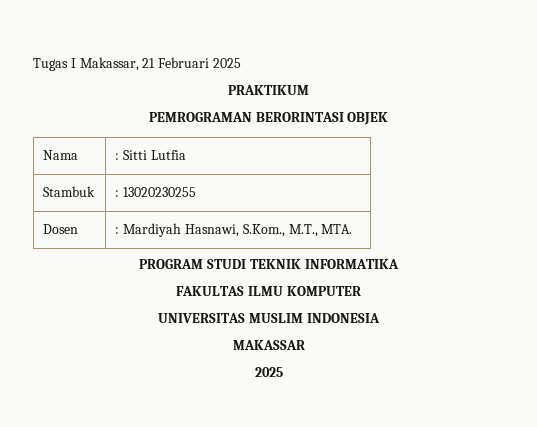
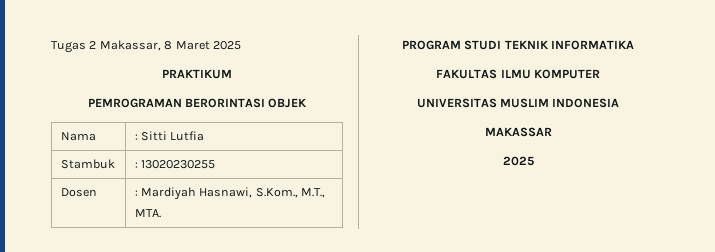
- Tugas I Makassar, 21 Februari 2025
+ Tugas 2 Makassar, 8 Maret 2025

